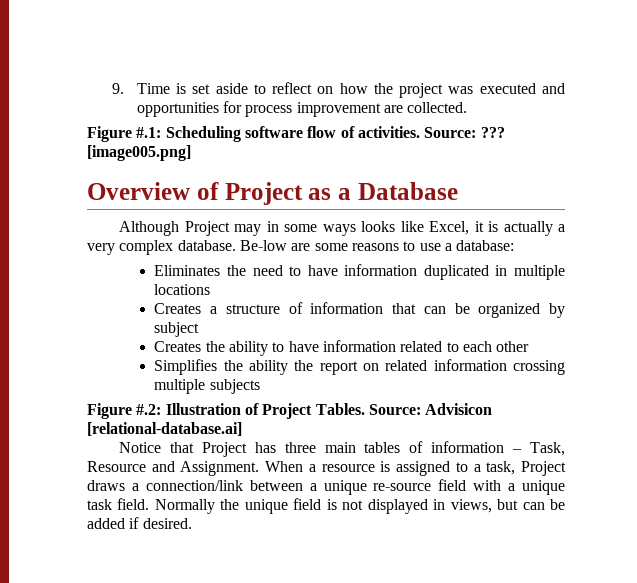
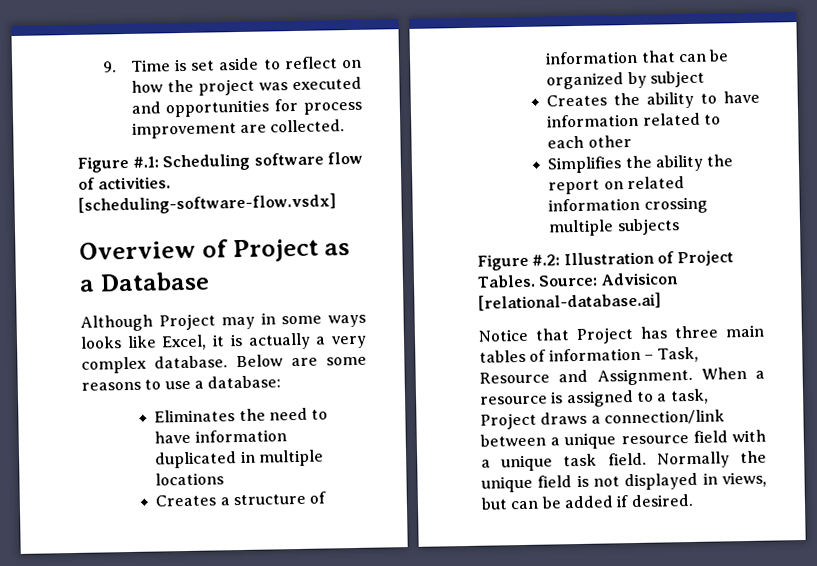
- Source: ??? [image005.png]
+ [scheduling-software-flow.vsdx]
- Be-low are some reasons to use a database:
+ Below are some reasons to use a database:
- When a resource is assigned to a task, Project draws a connection/link between a unique re-source field with a unique task field.
+ When a resource is assigned to a task, Project draws a connection/link between a unique resource field with a unique task field.

